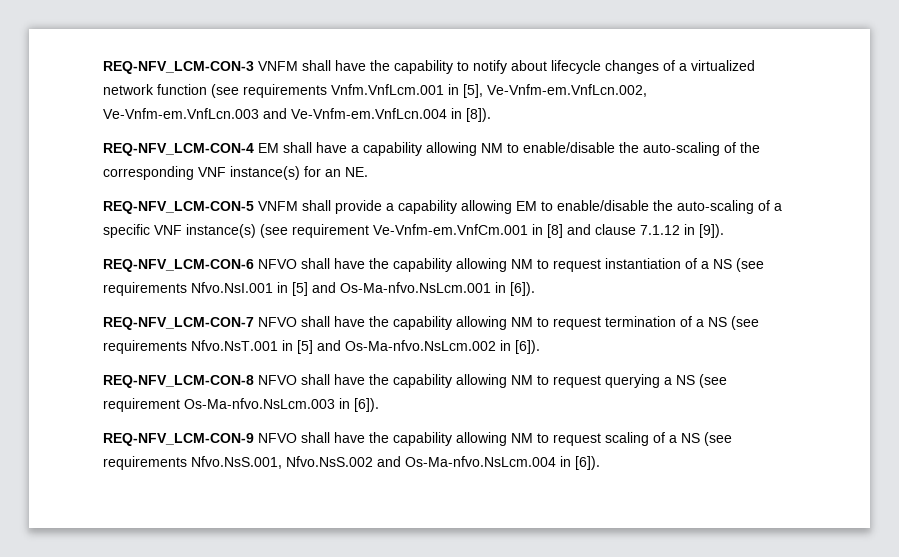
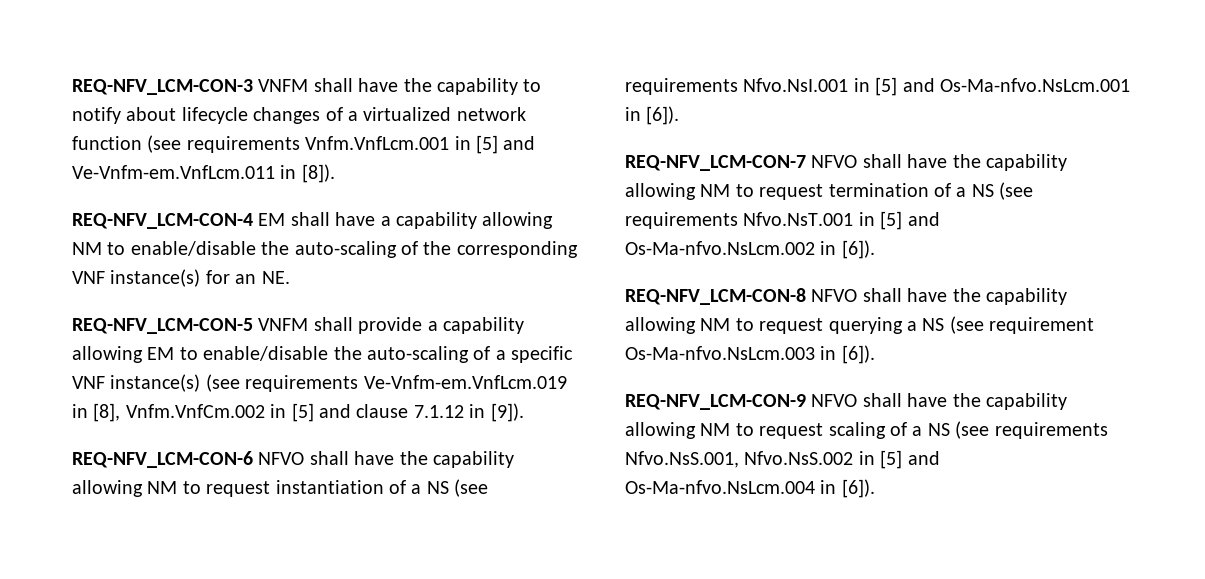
- REQ-NFV_LCM-CON-3 VNFM shall have the capability to notify about lifecycle changes of a virtualized network function (see requirements Vnfm.VnfLcm.001 in [5], Ve-Vnfm-em.VnfLcn.002, Ve-Vnfm-em.VnfLcn.003 and Ve-Vnfm-em.VnfLcn.004 in [8]).
+ REQ-NFV_LCM-CON-3 VNFM shall have the capability to notify about lifecycle changes of a virtualized network function (see requirements Vnfm.VnfLcm.001 in [5] and Ve-Vnfm-em.VnfLcm.011 in [8]).
- REQ-NFV_LCM-CON-5 VNFM shall provide a capability allowing EM to enable/disable the auto-scaling of a specific VNF instance(s) (see requirement Ve-Vnfm-em.VnfCm.001 in [8] and clause 7.1.12 in [9]).
+ REQ-NFV_LCM-CON-5 VNFM shall provide a capability allowing EM to enable/disable the auto-scaling of a specific VNF instance(s) (see requirements Ve-Vnfm-em.VnfLcm.019 in [8], Vnfm.VnfCm.002 in [5] and clause 7.1.12 in [9]).
- REQ-NFV_LCM-CON-9 NFVO shall have the capability allowing NM to request scaling of a NS (see requirements Nfvo.NsS.001, Nfvo.NsS.002 and Os-Ma-nfvo.NsLcm.004 in [6]).
+ REQ-NFV_LCM-CON-9 NFVO shall have the capability allowing NM to request scaling of a NS (see requirements Nfvo.NsS.001, Nfvo.NsS.002 in [5] and Os-Ma-nfvo.NsLcm.004 in [6]).

